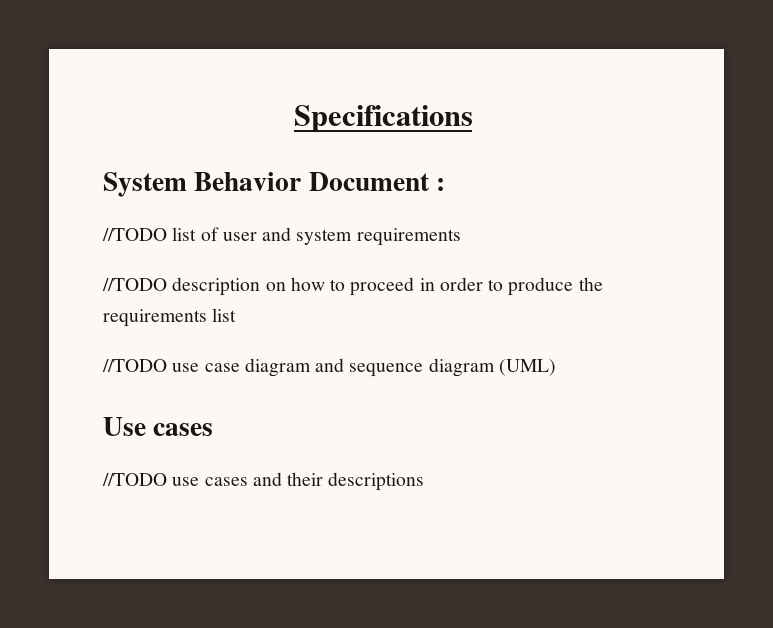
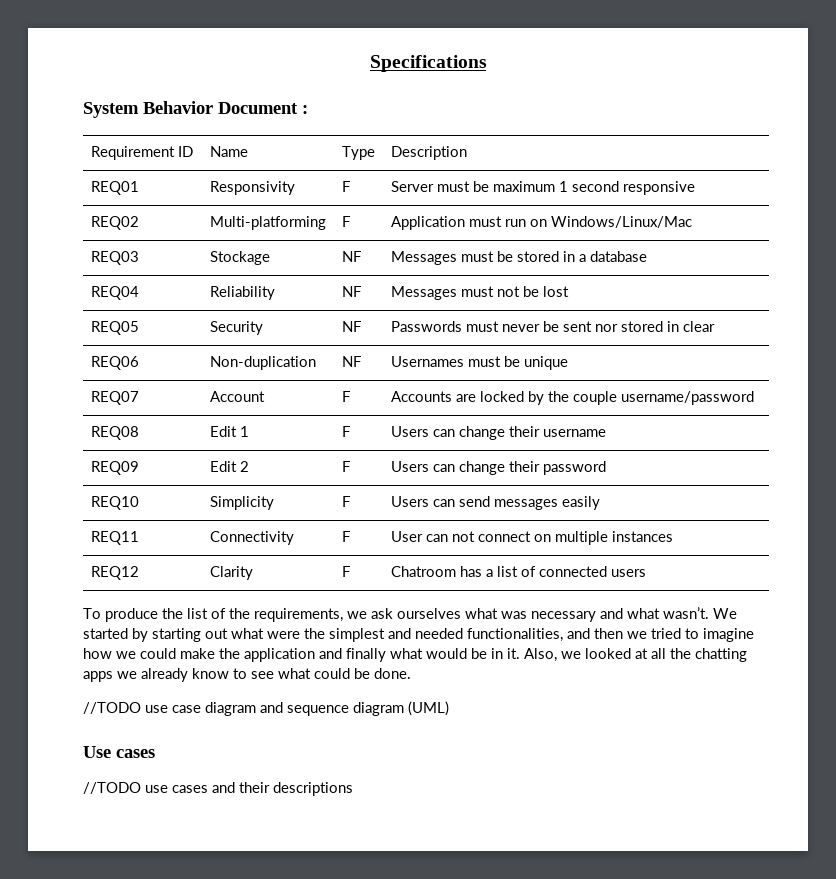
- //TODO list of user and system requirements
- //TODO description on how to proceed in order to produce the requirements list
+ Requirement ID | Name | Type | Description
+ REQ01 | Responsivity | F | Server must be maximum 1 second responsive
+ REQ02 | Multi-platforming | F | Application must run on Windows/Linux/Mac
+ REQ03 | Stockage | NF | Messages must be stored in a database
+ REQ04 | Reliability | NF | Messages must not be lost
+ REQ05 | Security | NF | Passwords must never be sent nor stored in clear
+ REQ06 | Non-duplication | NF | Usernames must be unique
+ REQ07 | Account | F | Accounts are locked by the couple username/password
+ REQ08 | Edit 1 | F | Users can change their username
+ REQ09 | Edit 2 | F | Users can change their password
+ REQ10 | Simplicity | F | Users can send messages easily
+ REQ11 | Connectivity | F | User can not connect on multiple instances
+ REQ12 | Clarity | F | Chatroom has a list of connected users
+ To produce the list of the requirements, we ask ourselves what was necessary and what wasn’t. We started by starting out what were the simplest and needed functionalities, and then we tried to imagine how we could make the application and finally what would be in it. Also, we looked at all the chatting apps we already know to see what could be done.

